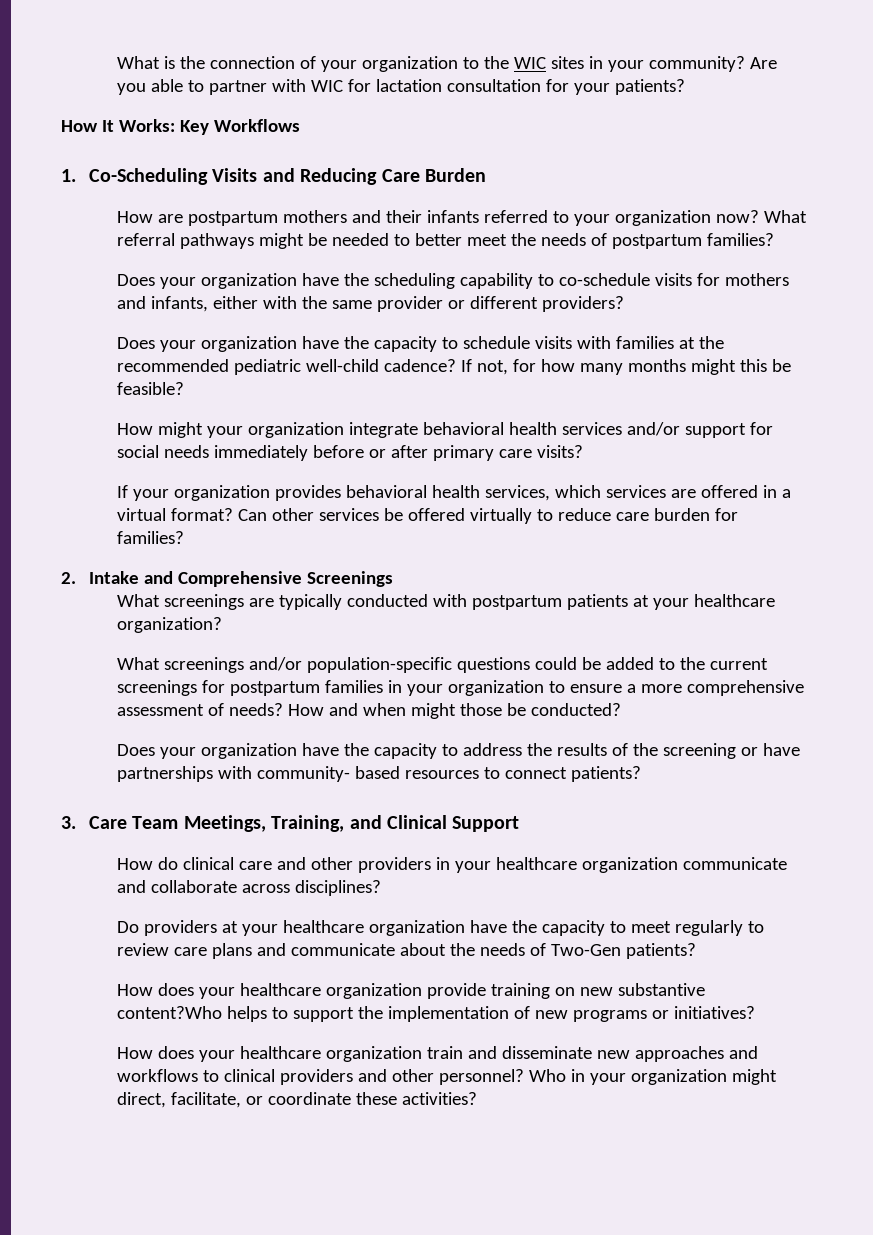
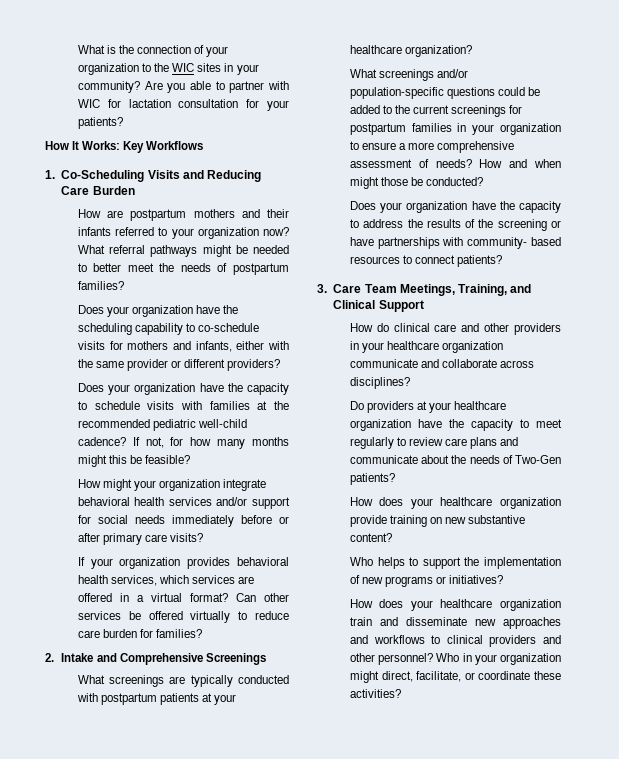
- How does your healthcare organization provide training on new substantive content?Who helps to support the implementation of new programs or initiatives?
+ How does your healthcare organization provide training on new substantive content?
+ Who helps to support the implementation of new programs or initiatives?

